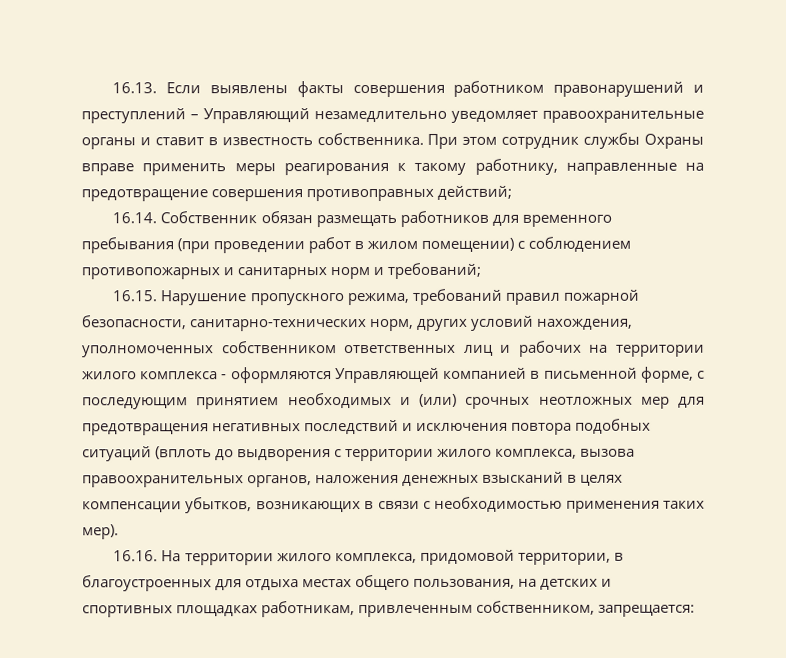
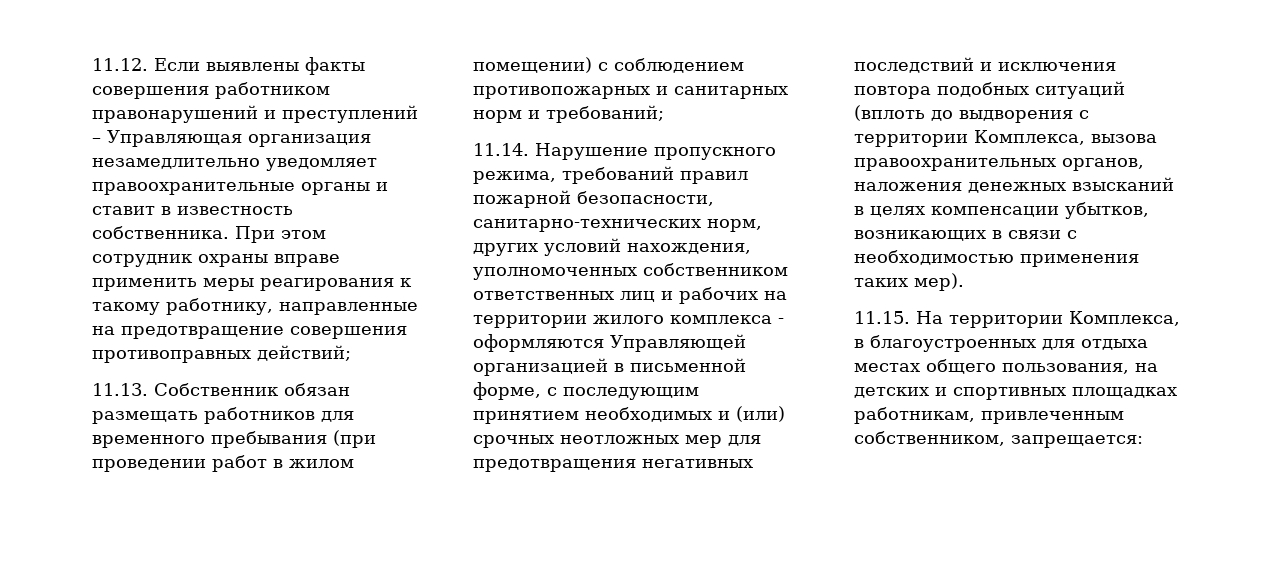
- 16.13. Если выявлены факты совершения работником правонарушений и преступлений – Управляющий незамедлительно уведомляет правоохранительные органы и ставит в известность собственника.
+ 11.12. Если выявлены факты совершения работником правонарушений и преступлений – Управляющая организация незамедлительно уведомляет правоохранительные органы и ставит в известность собственника.
- При этом сотрудник службы Охраны вправе применить меры реагирования к такому работнику, направленные на предотвращение совершения противоправных действий;
+ При этом сотрудник охраны вправе применить меры реагирования к такому работнику, направленные на предотвращение совершения противоправных действий;
- 16.14. Собственник обязан размещать работников для временного пребывания (при проведении работ в жилом помещении) с соблюдением противопожарных и санитарных норм и требований;
+ 11.13. Собственник обязан размещать работников для временного пребывания (при проведении работ в жилом помещении) с соблюдением противопожарных и санитарных норм и требований;
- 16.15. Нарушение пропускного режима, требований правил пожарной безопасности, санитарно-технических норм, других условий нахождения, уполномоченных собственником ответственных лиц и рабочих на территории жилого комплекса - оформляются Управляющей компанией в письменной форме, с последующим принятием необходимых и (или) срочных неотложных мер для предотвращения негативных последствий и исключения повтора подобных ситуаций (вплоть до выдворения с территории жилого комплекса, вызова правоохранительных органов, наложения денежных взысканий в целях компенсации убытков, возникающих в связи с необходимостью применения таких мер).
+ 11.14. Нарушение пропускного режима, требований правил пожарной безопасности, санитарно-технических норм, других условий нахождения, уполномоченных собственником ответственных лиц и рабочих на территории жилого комплекса - оформляются Управляющей организацией в письменной форме, с последующим принятием необходимых и (или) срочных неотложных мер для предотвращения негативных последствий и исключения повтора подобных ситуаций (вплоть до выдворения с территории Комплекса, вызова правоохранительных органов, наложения денежных взысканий в целях компенсации убытков, возникающих в связи с необходимостью применения таких мер).
- 16.16. На территории жилого комплекса, придомовой территории, в благоустроенных для отдыха местах общего пользования, на детских и спортивных площадках работникам, привлеченным собственником, запрещается:
+ 11.15. На территории Комплекса, в благоустроенных для отдыха местах общего пользования, на детских и спортивных площадках работникам, привлеченным собственником, запрещается:

